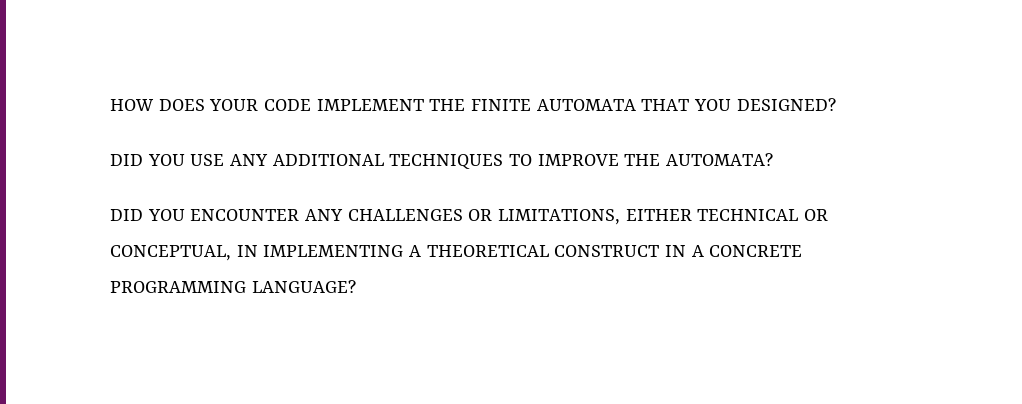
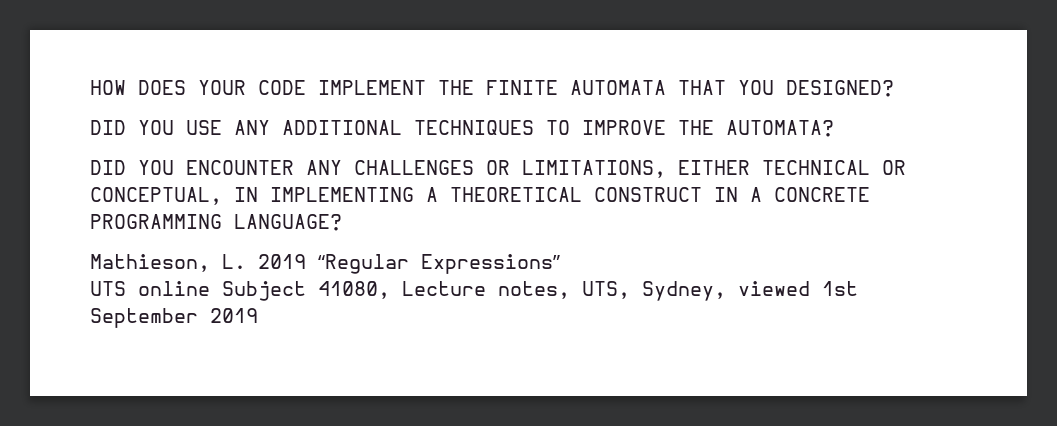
+ Mathieson, L. 2019 “Regular Expressions”
+ UTS online Subject 41080, Lecture notes, UTS, Sydney, viewed 1st September 2019

